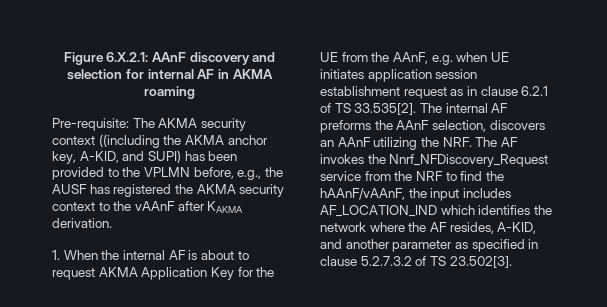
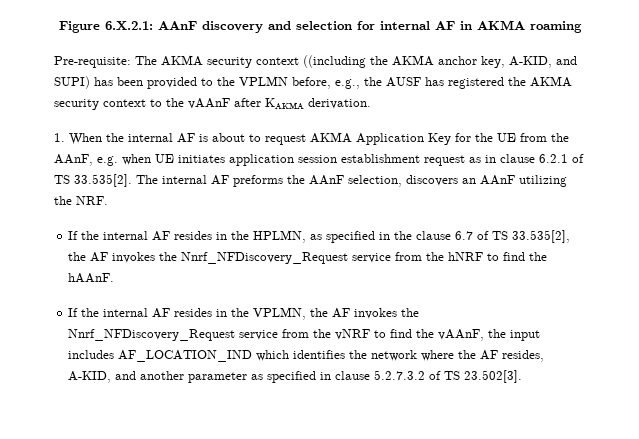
- 1. When the internal AF is about to request AKMA Application Key for the UE from the AAnF, e.g. when UE initiates application session establishment request as in clause 6.2.1 of TS 33.535[2]. The internal AF preforms the AAnF selection, discovers an AAnF utilizing the NRF. The AF invokes the Nnrf_NFDiscovery_Request service from the NRF to find the hAAnF/vAAnF, the input includes AF_LOCATION_IND which identifies the network where the AF resides, A-KID, and another parameter as specified in clause 5.2.7.3.2 of TS 23.502[3].
+ 1. When the internal AF is about to request AKMA Application Key for the UE from the AAnF, e.g. when UE initiates application session establishment request as in clause 6.2.1 of TS 33.535[2]. The internal AF preforms the AAnF selection, discovers an AAnF utilizing the NRF.
+ If the internal AF resides in the HPLMN, as specified in the clause 6.7 of TS 33.535[2], the AF invokes the Nnrf_NFDiscovery_Request service from the hNRF to find the hAAnF.
+ If the internal AF resides in the VPLMN, the AF invokes the Nnrf_NFDiscovery_Request service from the vNRF to find the vAAnF, the input includes AF_LOCATION_IND which identifies the network where the AF resides, A-KID, and another parameter as specified in clause 5.2.7.3.2 of TS 23.502[3].

